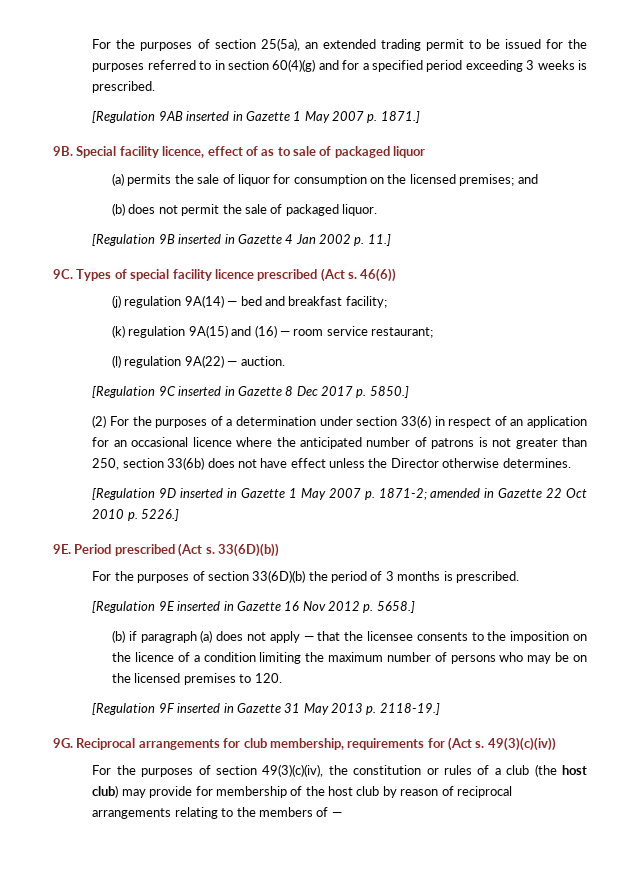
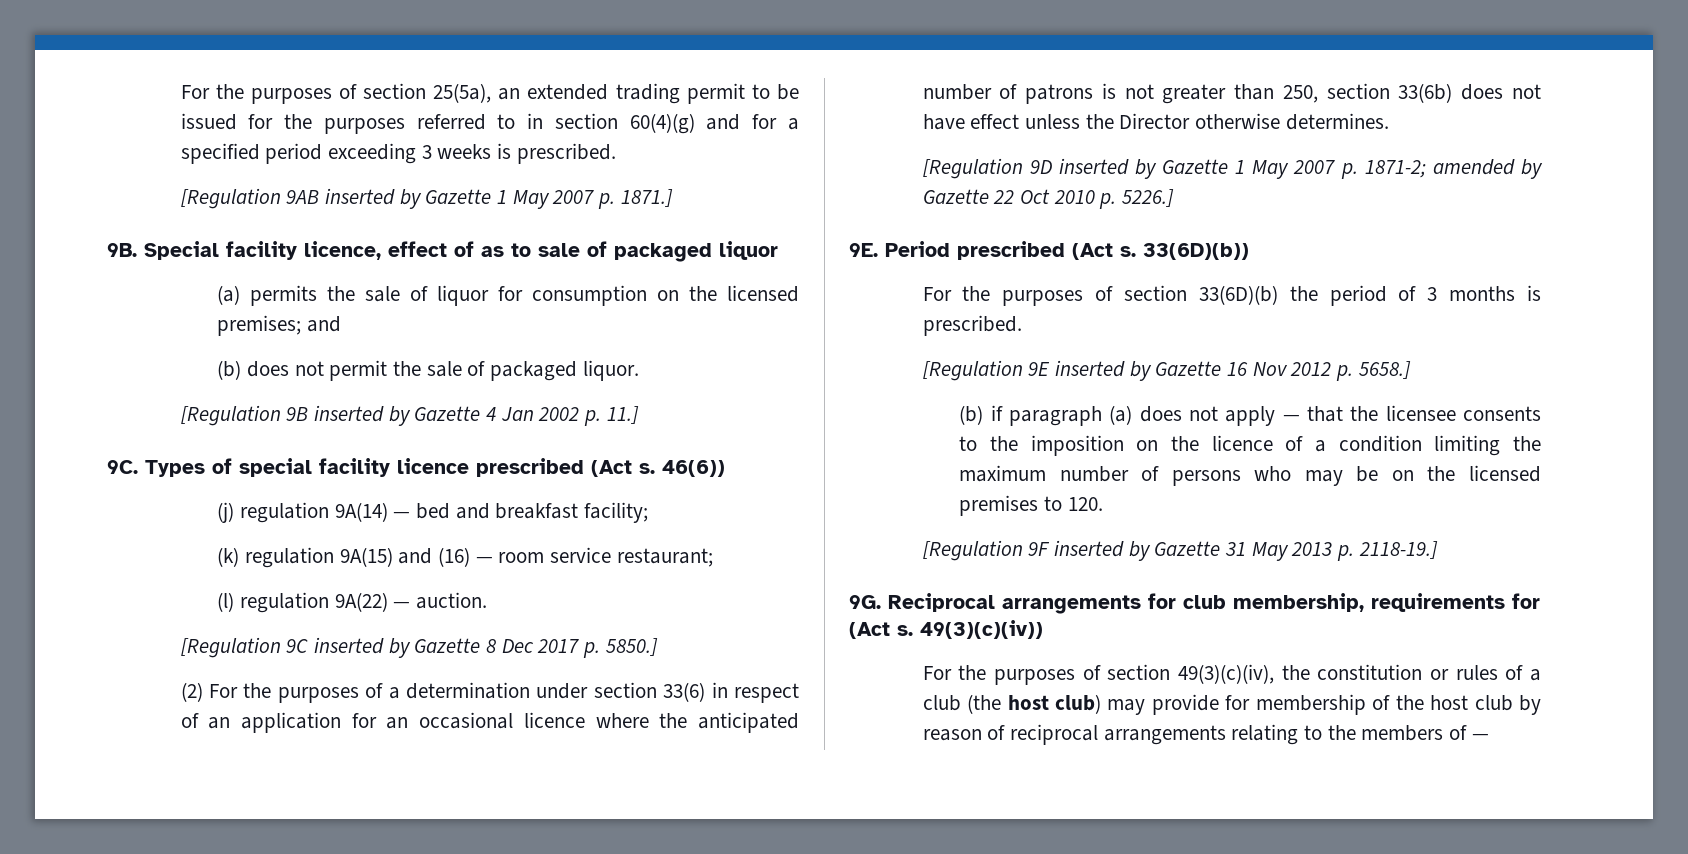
- [Regulation 9AB inserted in Gazette 1 May 2007 p. 1871.]
+ [Regulation 9AB inserted by Gazette 1 May 2007 p. 1871.]
- [Regulation 9B inserted in Gazette 4 Jan 2002 p. 11.]
+ [Regulation 9B inserted by Gazette 4 Jan 2002 p. 11.]
- [Regulation 9C inserted in Gazette 8 Dec 2017 p. 5850.]
+ [Regulation 9C inserted by Gazette 8 Dec 2017 p. 5850.]
- [Regulation 9D inserted in Gazette 1 May 2007 p. 1871-2; amended in Gazette 22 Oct 2010 p. 5226.]
+ [Regulation 9D inserted by Gazette 1 May 2007 p. 1871-2; amended by Gazette 22 Oct 2010 p. 5226.]
- [Regulation 9E inserted in Gazette 16 Nov 2012 p. 5658.]
+ [Regulation 9E inserted by Gazette 16 Nov 2012 p. 5658.]
- [Regulation 9F inserted in Gazette 31 May 2013 p. 2118-19.]
+ [Regulation 9F inserted by Gazette 31 May 2013 p. 2118-19.]

